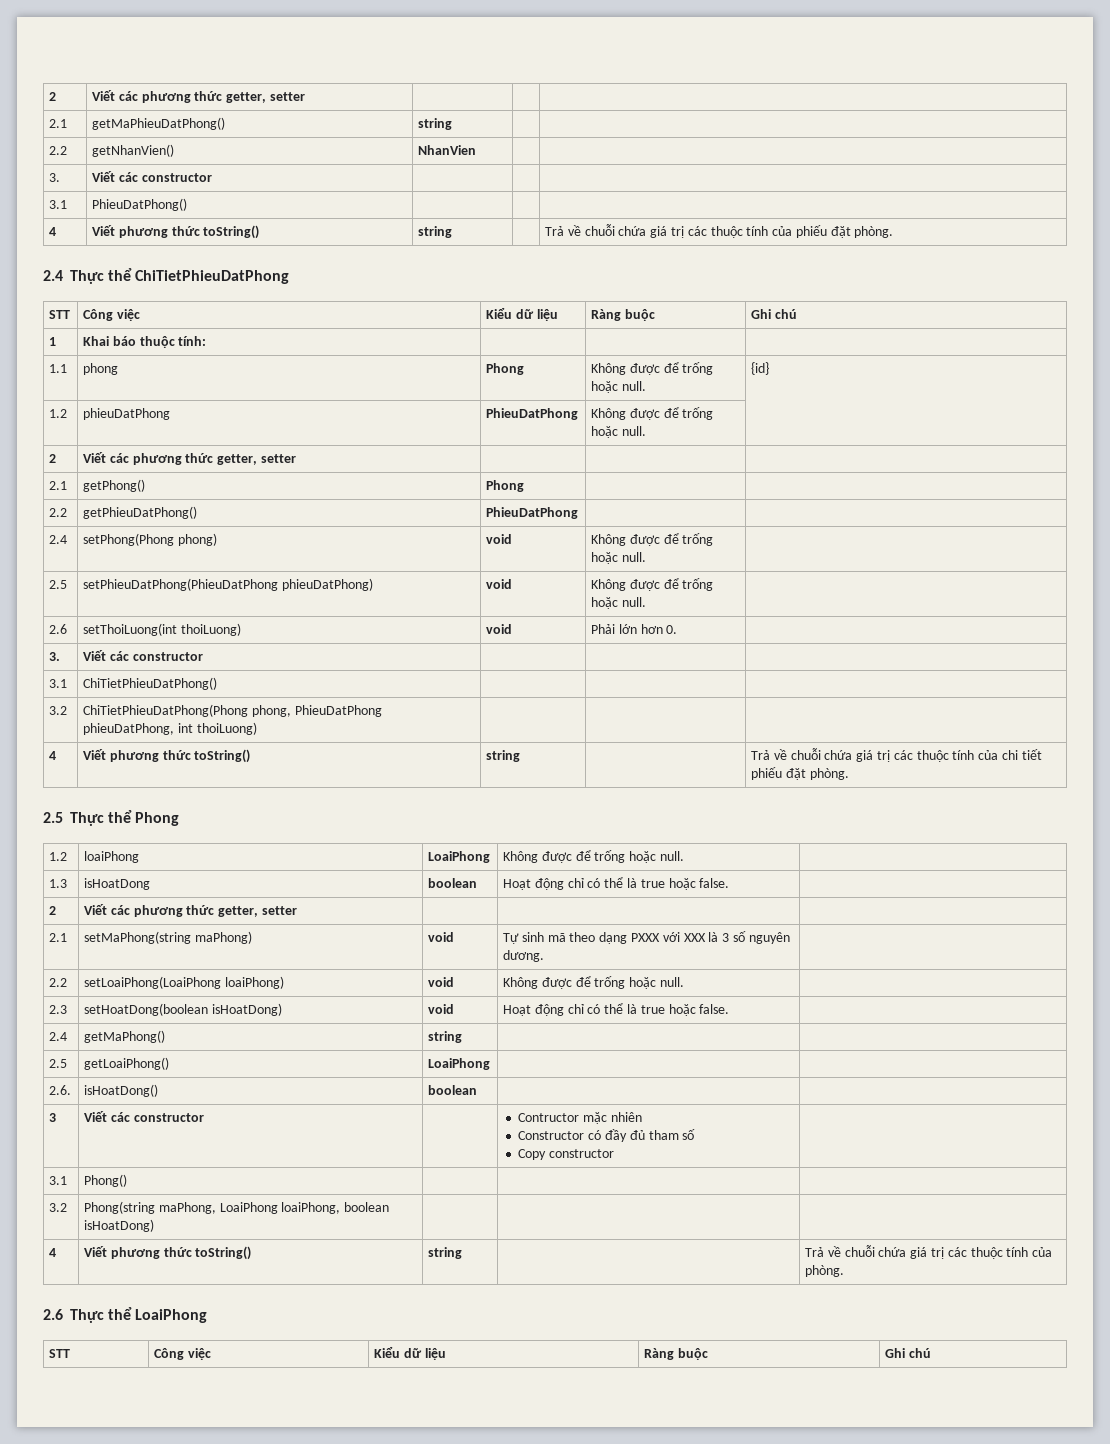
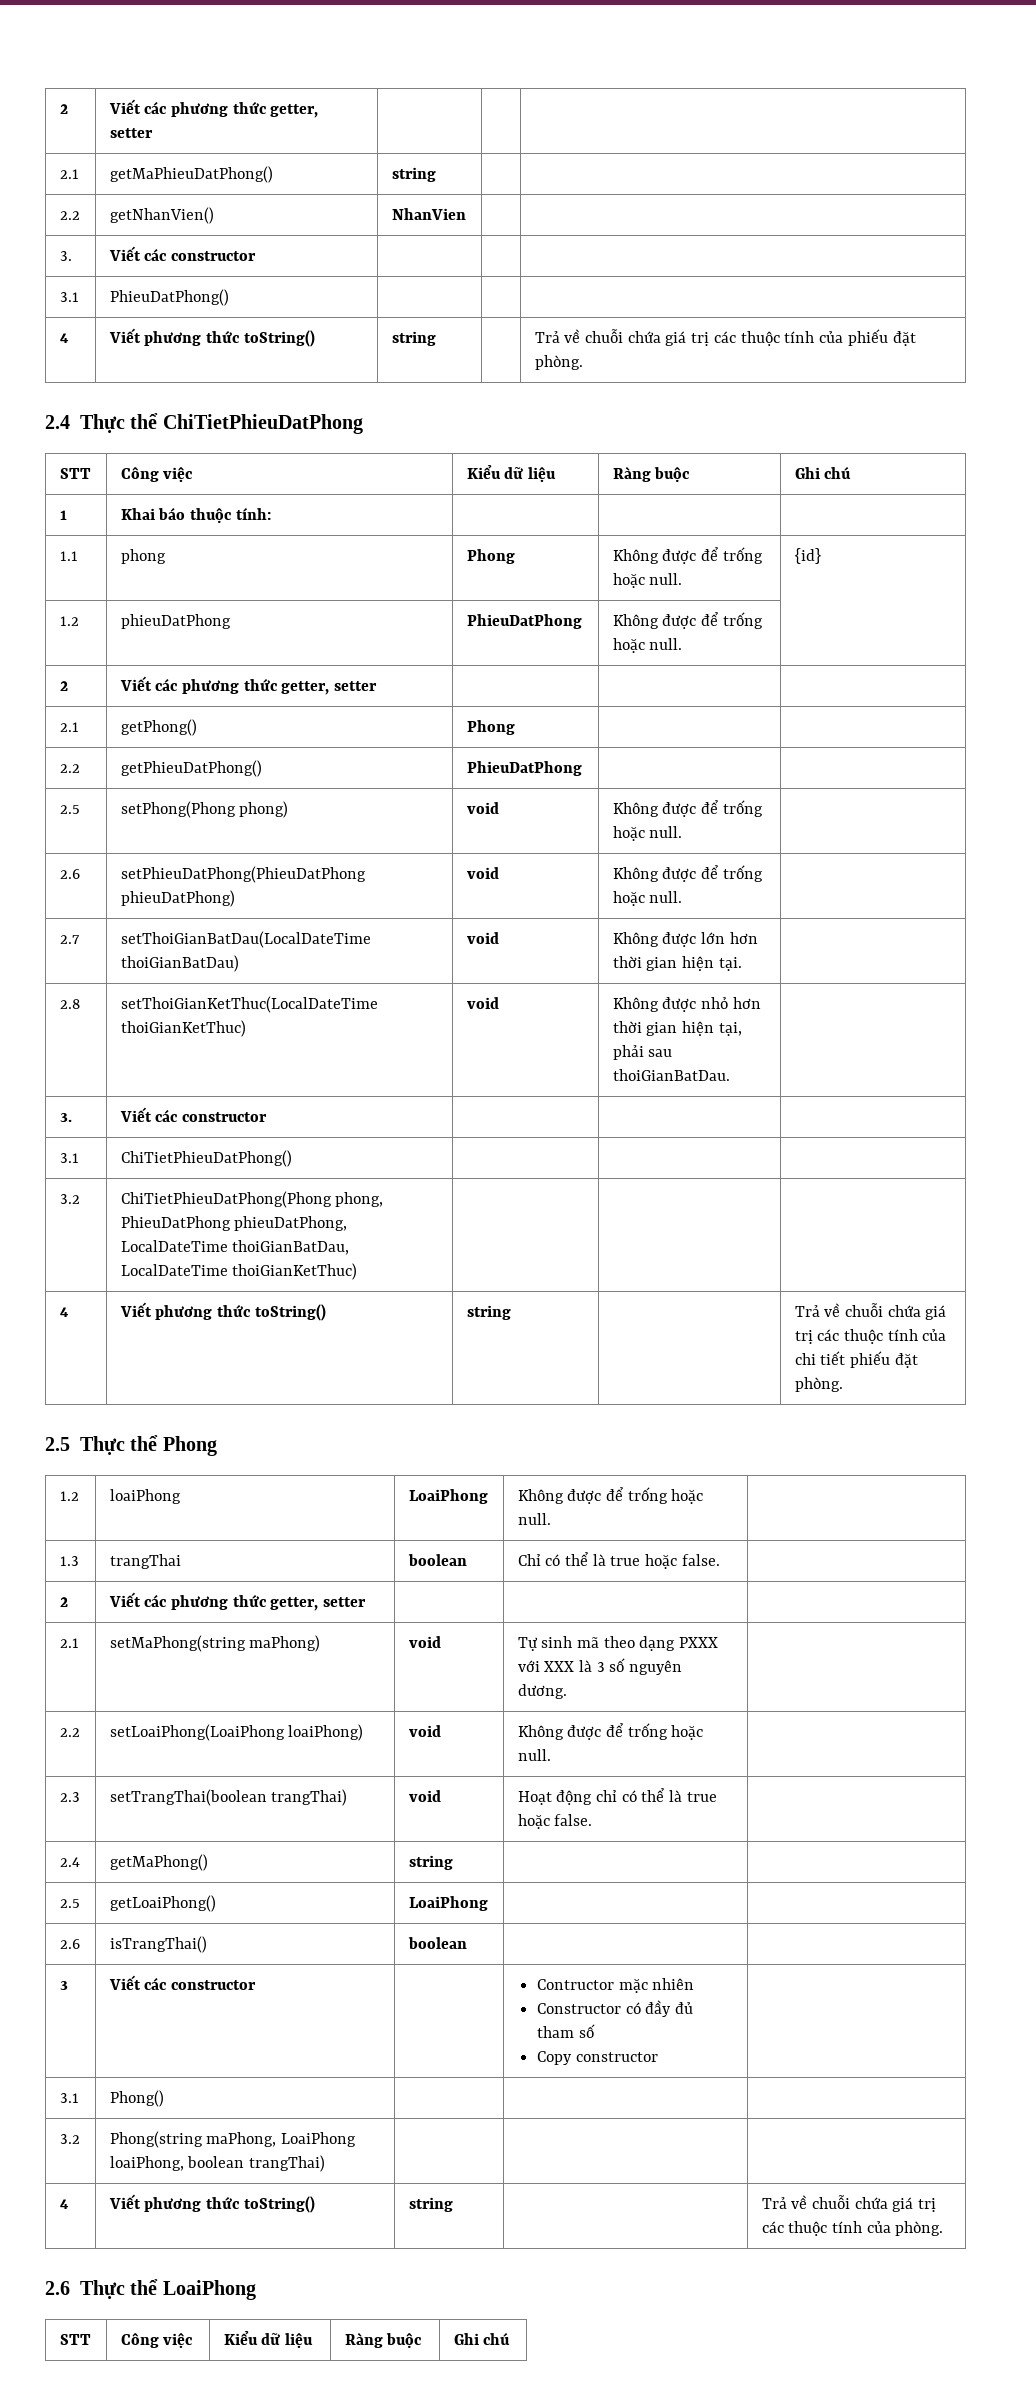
- 2.4 | setPhong(Phong phong) | void | Không được để trống hoặc null. |
+ 2.5 | setPhong(Phong phong) | void | Không được để trống hoặc null. |
- 2.5 | setPhieuDatPhong(PhieuDatPhong phieuDatPhong) | void | Không được để trống hoặc null. |
+ 2.6 | setPhieuDatPhong(PhieuDatPhong phieuDatPhong) | void | Không được để trống hoặc null. |
- 2.6 | setThoiLuong(int thoiLuong) | void | Phải lớn hơn 0. |
+ 2.7 | setThoiGianBatDau(LocalDateTime thoiGianBatDau) | void | Không được lớn hơn thời gian hiện tại. |
+ 2.8 | setThoiGianKetThuc(LocalDateTime thoiGianKetThuc) | void | Không được nhỏ hơn thời gian hiện tại, phải sau thoiGianBatDau. |
- 3.2 | ChiTietPhieuDatPhong(Phong phong, PhieuDatPhong phieuDatPhong, int thoiLuong) | | |
+ 3.2 | ChiTietPhieuDatPhong(Phong phong, PhieuDatPhong phieuDatPhong, LocalDateTime thoiGianBatDau, LocalDateTime thoiGianKetThuc) | | |
- 1.3 | isHoatDong | boolean | Hoạt động chỉ có thể là true hoặc false. |
+ 1.3 | trangThai | boolean | Chỉ có thể là true hoặc false. |
- 2.3 | setHoatDong(boolean isHoatDong) | void | Hoạt động chỉ có thể là true hoặc false. |
+ 2.3 | setTrangThai(boolean trangThai) | void | Hoạt động chỉ có thể là true hoặc false. |
- 2.6. | isHoatDong() | boolean | |
+ 2.6 | isTrangThai() | boolean | |
- 3.2 | Phong(string maPhong, LoaiPhong loaiPhong, boolean isHoatDong) | | |
+ 3.2 | Phong(string maPhong, LoaiPhong loaiPhong, boolean trangThai) | | |

